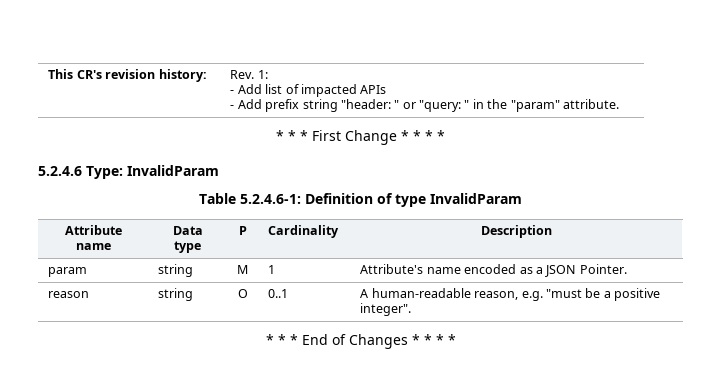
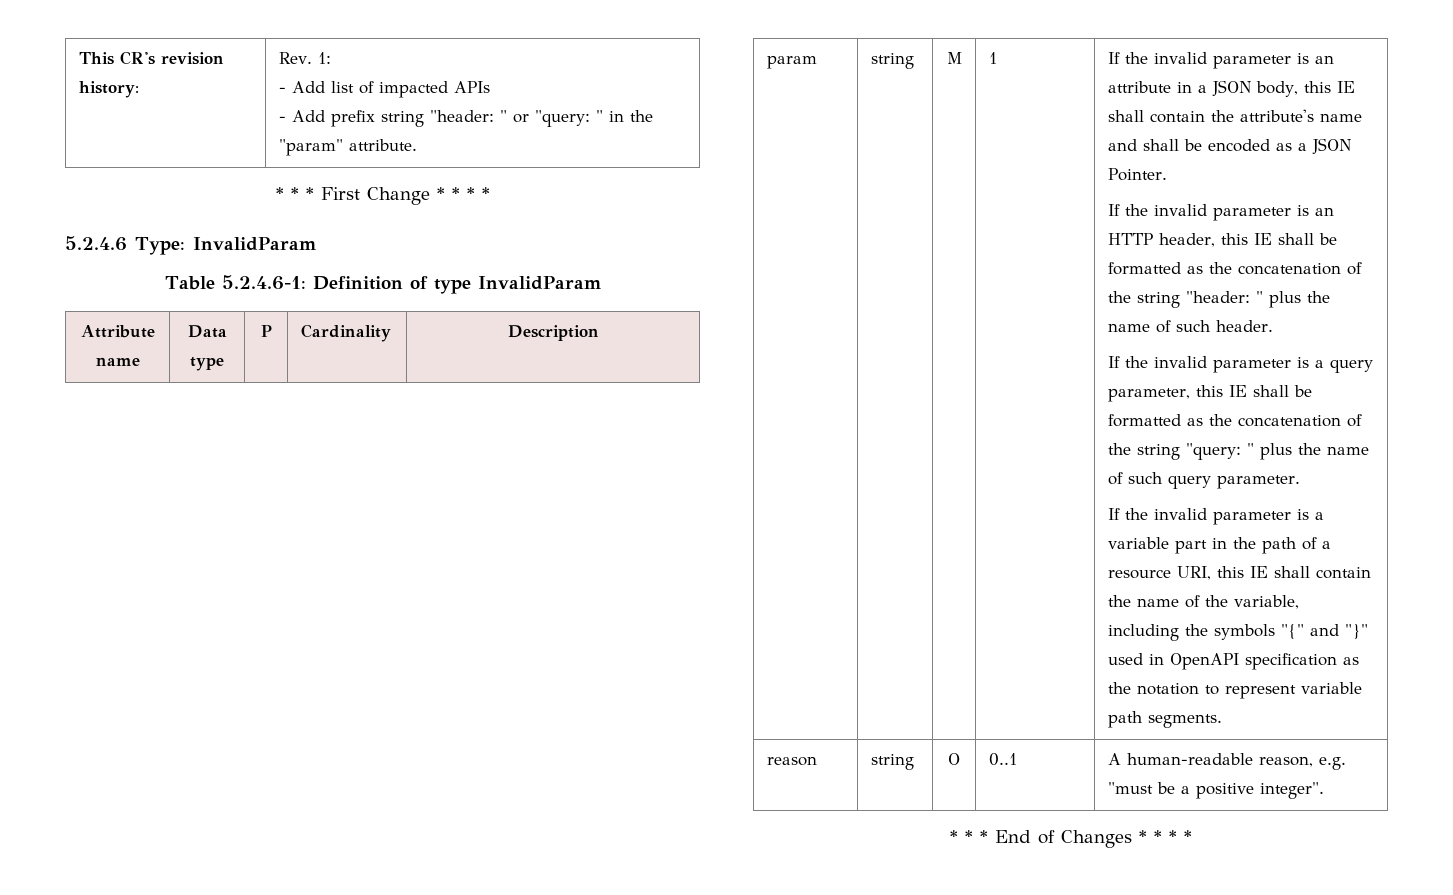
- Attribute's name encoded as a JSON Pointer.
+ If the invalid parameter is an attribute in a JSON body, this IE shall contain the attribute's name and shall be encoded as a JSON Pointer.
+ If the invalid parameter is an HTTP header, this IE shall be formatted as the concatenation of the string "header: " plus the name of such header.
+ If the invalid parameter is a query parameter, this IE shall be formatted as the concatenation of the string "query: " plus the name of such query parameter.
+ If the invalid parameter is a variable part in the path of a resource URI, this IE shall contain the name of the variable, including the symbols "{" and "}" used in OpenAPI specification as the notation to represent variable path segments.

